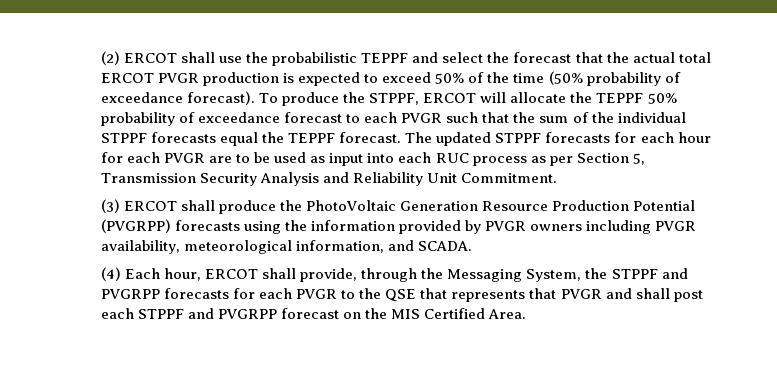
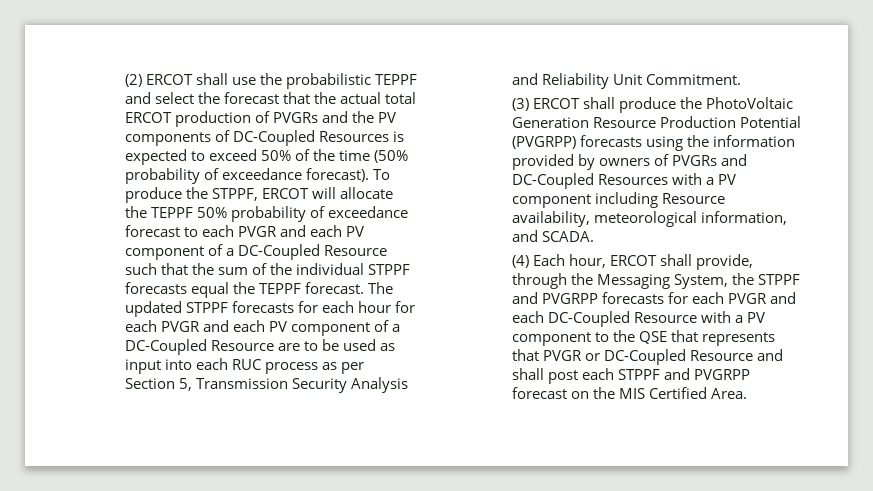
- (2) ERCOT shall use the probabilistic TEPPF and select the forecast that the actual total ERCOT PVGR production is expected to exceed 50% of the time (50% probability of exceedance forecast).
+ (2) ERCOT shall use the probabilistic TEPPF and select the forecast that the actual total ERCOT production of PVGRs and the PV components of DC-Coupled Resources is expected to exceed 50% of the time (50% probability of exceedance forecast).
- To produce the STPPF, ERCOT will allocate the TEPPF 50% probability of exceedance forecast to each PVGR such that the sum of the individual STPPF forecasts equal the TEPPF forecast.
+ To produce the STPPF, ERCOT will allocate the TEPPF 50% probability of exceedance forecast to each PVGR and each PV component of a DC-Coupled Resource such that the sum of the individual STPPF forecasts equal the TEPPF forecast.
- The updated STPPF forecasts for each hour for each PVGR are to be used as input into each RUC process as per Section 5, Transmission Security Analysis and Reliability Unit Commitment.
+ The updated STPPF forecasts for each hour for each PVGR and each PV component of a DC-Coupled Resource are to be used as input into each RUC process as per Section 5, Transmission Security Analysis and Reliability Unit Commitment.
- (3) ERCOT shall produce the PhotoVoltaic Generation Resource Production Potential (PVGRPP) forecasts using the information provided by PVGR owners including PVGR availability, meteorological information, and SCADA.
+ (3) ERCOT shall produce the PhotoVoltaic Generation Resource Production Potential (PVGRPP) forecasts using the information provided by owners of PVGRs and DC-Coupled Resources with a PV component including Resource availability, meteorological information, and SCADA.
- (4) Each hour, ERCOT shall provide, through the Messaging System, the STPPF and PVGRPP forecasts for each PVGR to the QSE that represents that PVGR and shall post each STPPF and PVGRPP forecast on the MIS Certified Area.
+ (4) Each hour, ERCOT shall provide, through the Messaging System, the STPPF and PVGRPP forecasts for each PVGR and each DC-Coupled Resource with a PV component to the QSE that represents that PVGR or DC-Coupled Resource and shall post each STPPF and PVGRPP forecast on the MIS Certified Area.

